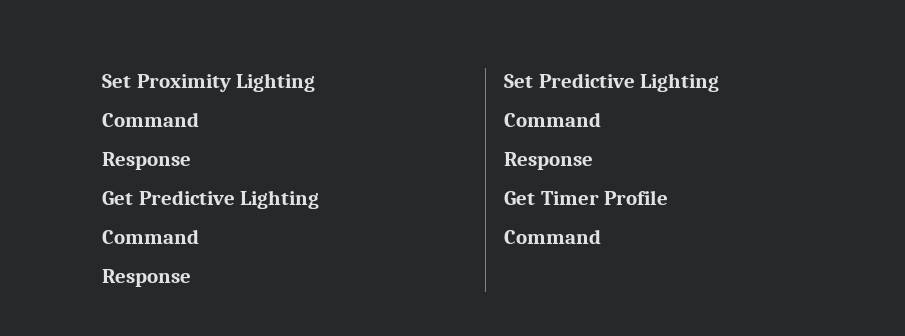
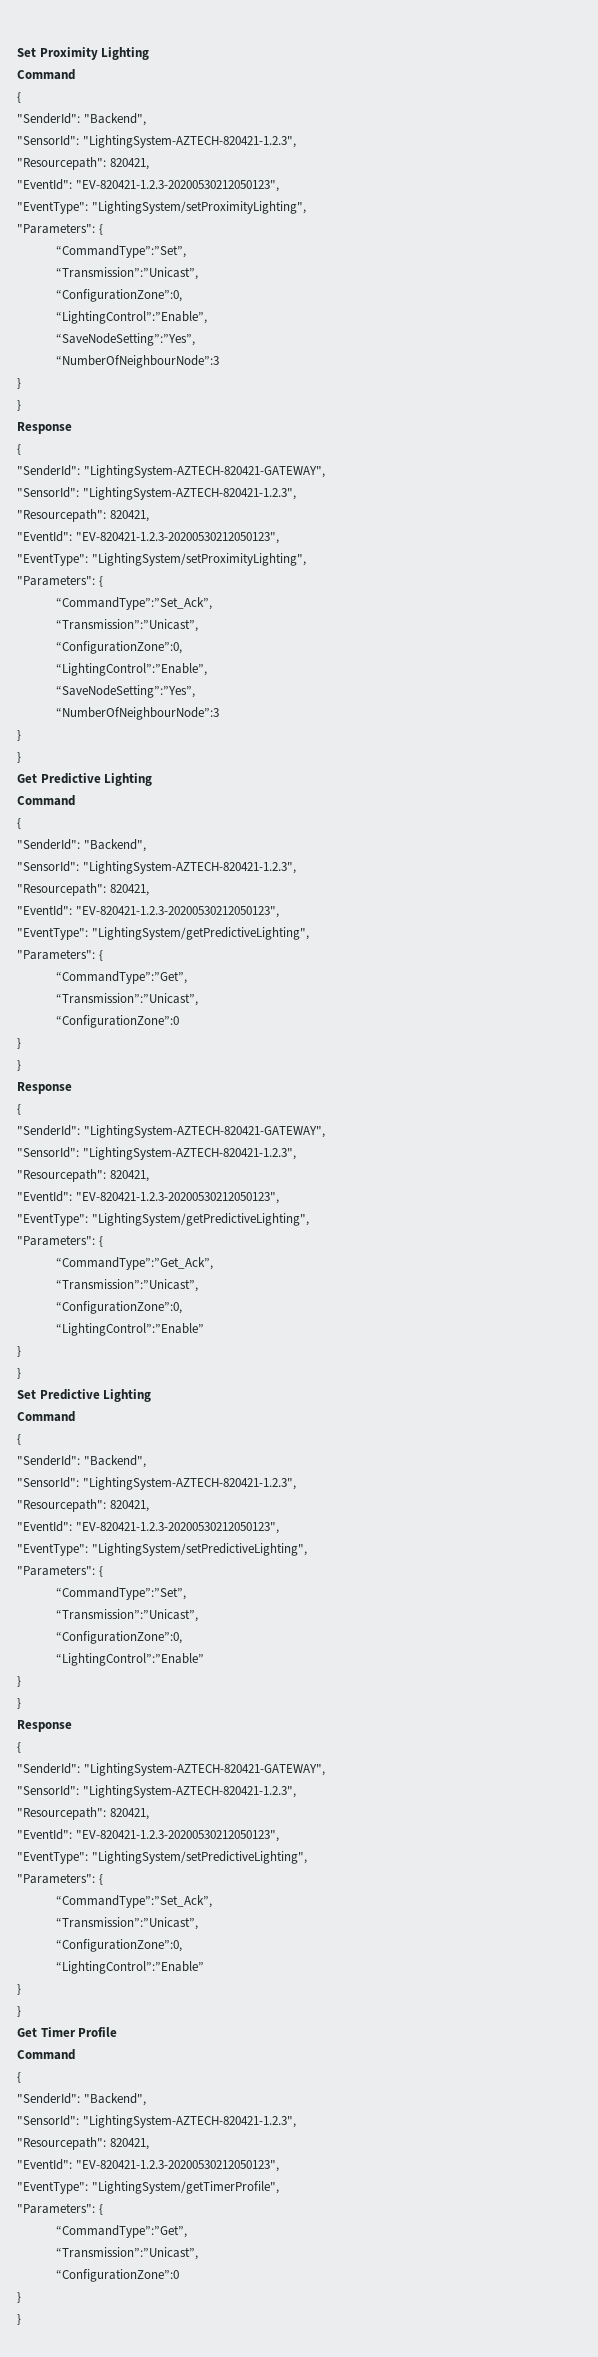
  Set Proximity Lighting
  Command
+ {
+ "SenderId": "Backend",
+ "SensorId": "LightingSystem-AZTECH-820421-1.2.3",
+ "Resourcepath": 820421,
+ "EventId": "EV-820421-1.2.3-20200530212050123",
+ "EventType": "LightingSystem/setProximityLighting",
+ "Parameters": {
+ “CommandType”:”Set”,
+ “Transmission”:”Unicast”,
+ “ConfigurationZone”:0,
+ “LightingControl”:”Enable”,
+ “SaveNodeSetting”:”Yes”,
+ “NumberOfNeighbourNode”:3
+ }
+ }
  Response
+ {
+ "SenderId": "LightingSystem-AZTECH-820421-GATEWAY",
+ "SensorId": "LightingSystem-AZTECH-820421-1.2.3",
+ "Resourcepath": 820421,
+ "EventId": "EV-820421-1.2.3-20200530212050123",
+ "EventType": "LightingSystem/setProximityLighting",
+ "Parameters": {
+ “CommandType”:”Set_Ack”,
+ “Transmission”:”Unicast”,
+ “ConfigurationZone”:0,
+ “LightingControl”:”Enable”,
+ “SaveNodeSetting”:”Yes”,
+ “NumberOfNeighbourNode”:3
+ }
+ }
  Get Predictive Lighting
  Command
+ {
+ "SenderId": "Backend",
+ "SensorId": "LightingSystem-AZTECH-820421-1.2.3",
+ "Resourcepath": 820421,
+ "EventId": "EV-820421-1.2.3-20200530212050123",
+ "EventType": "LightingSystem/getPredictiveLighting",
+ "Parameters": {
+ “CommandType”:”Get”,
+ “Transmission”:”Unicast”,
+ “ConfigurationZone”:0
+ }
+ }
  Response
+ {
+ "SenderId": "LightingSystem-AZTECH-820421-GATEWAY",
+ "SensorId": "LightingSystem-AZTECH-820421-1.2.3",
+ "Resourcepath": 820421,
+ "EventId": "EV-820421-1.2.3-20200530212050123",
+ "EventType": "LightingSystem/getPredictiveLighting",
+ "Parameters": {
+ “CommandType”:”Get_Ack”,
+ “Transmission”:”Unicast”,
+ “ConfigurationZone”:0,
+ “LightingControl”:”Enable”
+ }
+ }
  Set Predictive Lighting
  Command
+ {
+ "SenderId": "Backend",
+ "SensorId": "LightingSystem-AZTECH-820421-1.2.3",
+ "Resourcepath": 820421,
+ "EventId": "EV-820421-1.2.3-20200530212050123",
+ "EventType": "LightingSystem/setPredictiveLighting",
+ "Parameters": {
+ “CommandType”:”Set”,
+ “Transmission”:”Unicast”,
+ “ConfigurationZone”:0,
+ “LightingControl”:”Enable”
+ }
+ }
  Response
+ {
+ "SenderId": "LightingSystem-AZTECH-820421-GATEWAY",
+ "SensorId": "LightingSystem-AZTECH-820421-1.2.3",
+ "Resourcepath": 820421,
+ "EventId": "EV-820421-1.2.3-20200530212050123",
+ "EventType": "LightingSystem/setPredictiveLighting",
+ "Parameters": {
+ “CommandType”:”Set_Ack”,
+ “Transmission”:”Unicast”,
+ “ConfigurationZone”:0,
+ “LightingControl”:”Enable”
+ }
+ }
  Get Timer Profile
  Command
+ {
+ "SenderId": "Backend",
+ "SensorId": "LightingSystem-AZTECH-820421-1.2.3",
+ "Resourcepath": 820421,
+ "EventId": "EV-820421-1.2.3-20200530212050123",
+ "EventType": "LightingSystem/getTimerProfile",
+ "Parameters": {
+ “CommandType”:”Get”,
+ “Transmission”:”Unicast”,
+ “ConfigurationZone”:0
+ }
+ }

